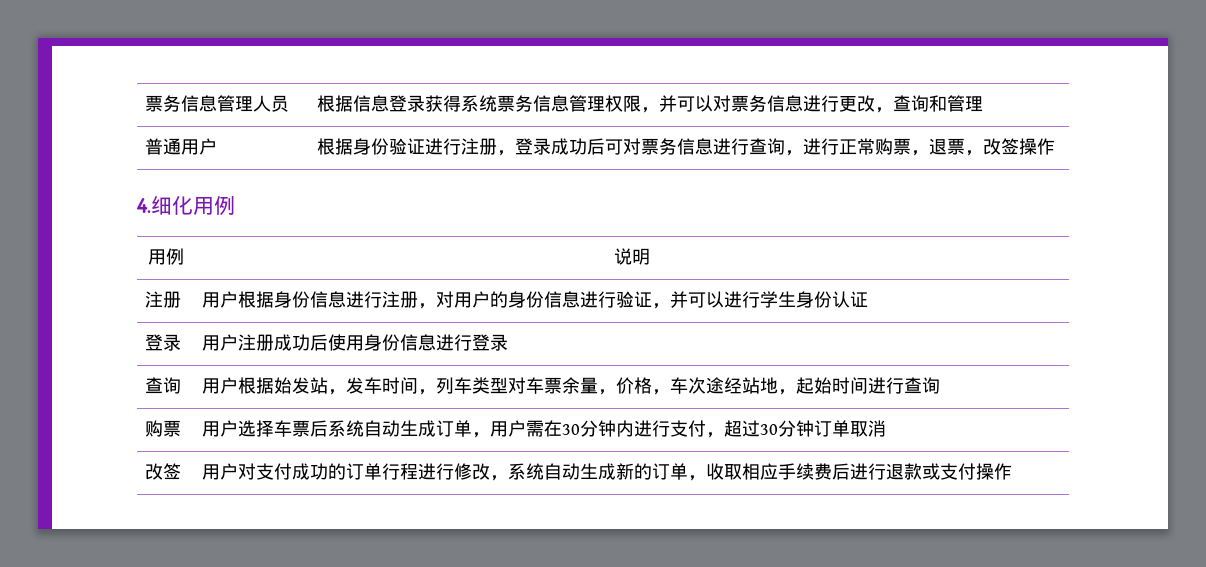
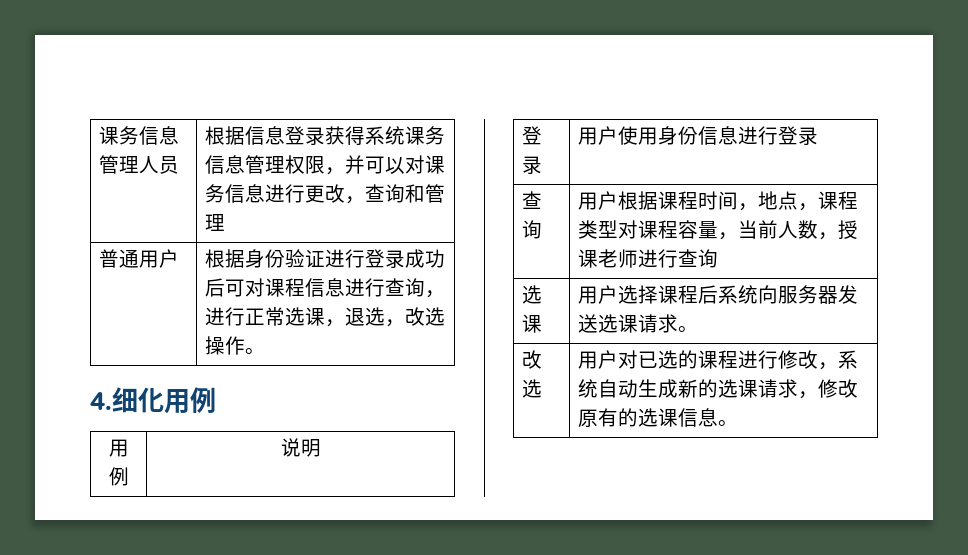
- 票务信息管理人员 | 根据信息登录获得系统票务信息管理权限，并可以对票务信息进行更改，查询和管理
+ 课务信息管理人员 | 根据信息登录获得系统课务信息管理权限，并可以对课务信息进行更改，查询和管理
- 普通用户 | 根据身份验证进行注册，登录成功后可对票务信息进行查询，进行正常购票，退票，改签操作
+ 普通用户 | 根据身份验证进行登录成功后可对课程信息进行查询，进行正常选课，退选，改选操作。
- 注册 | 用户根据身份信息进行注册，对用户的身份信息进行验证，并可以进行学生身份认证
- 登录 | 用户注册成功后使用身份信息进行登录
+ 登录 | 用户使用身份信息进行登录
- 查询 | 用户根据始发站，发车时间，列车类型对车票余量，价格，车次途经站地，起始时间进行查询
+ 查询 | 用户根据课程时间，地点，课程类型对课程容量，当前人数，授课老师进行查询
- 购票 | 用户选择车票后系统自动生成订单，用户需在30分钟内进行支付，超过30分钟订单取消
- 改签 | 用户对支付成功的订单行程进行修改，系统自动生成新的订单，收取相应手续费后进行退款或支付操作
+ 选课 | 用户选择课程后系统向服务器发送选课请求。
+ 改选 | 用户对已选的课程进行修改，系统自动生成新的选课请求，修改原有的选课信息。

